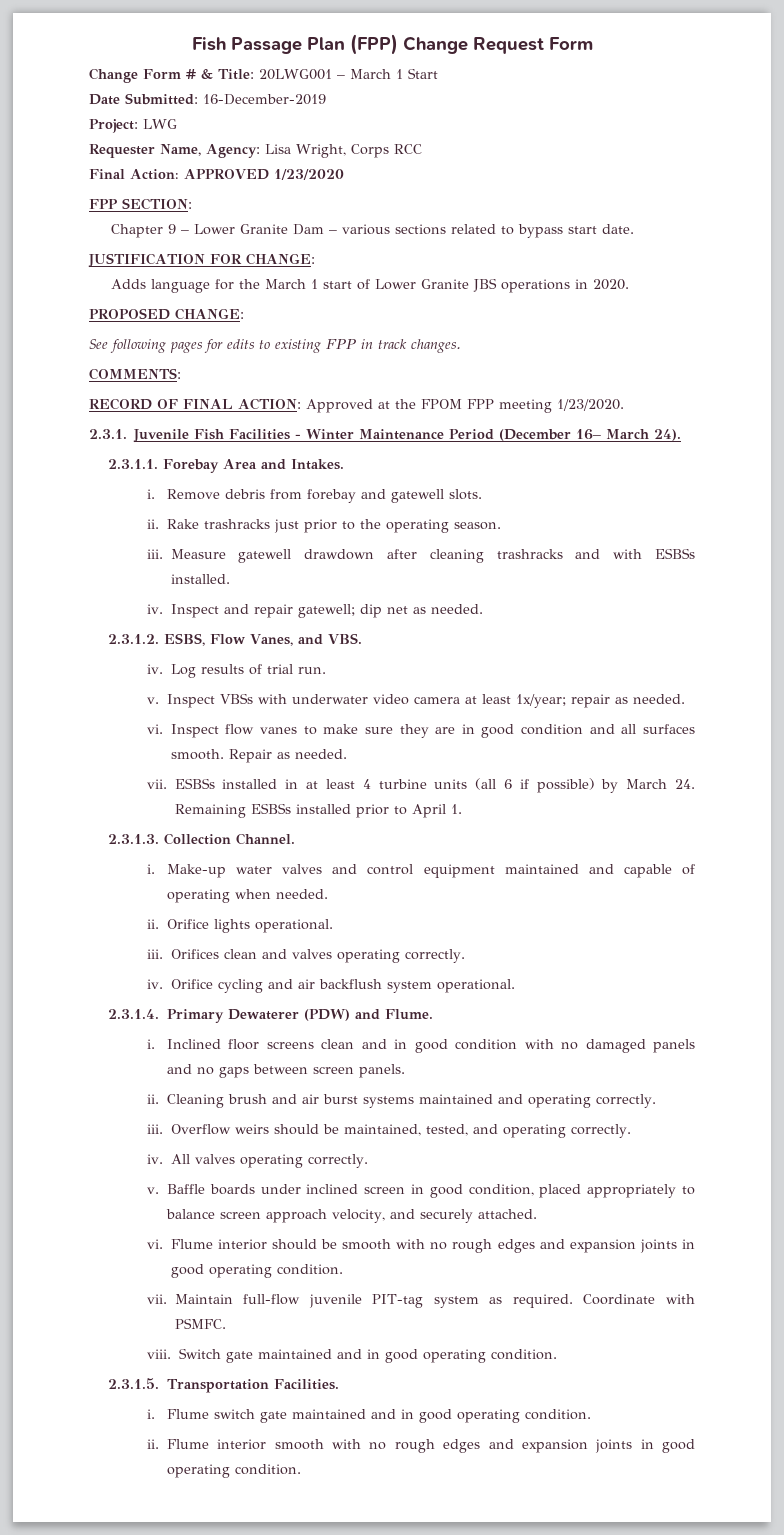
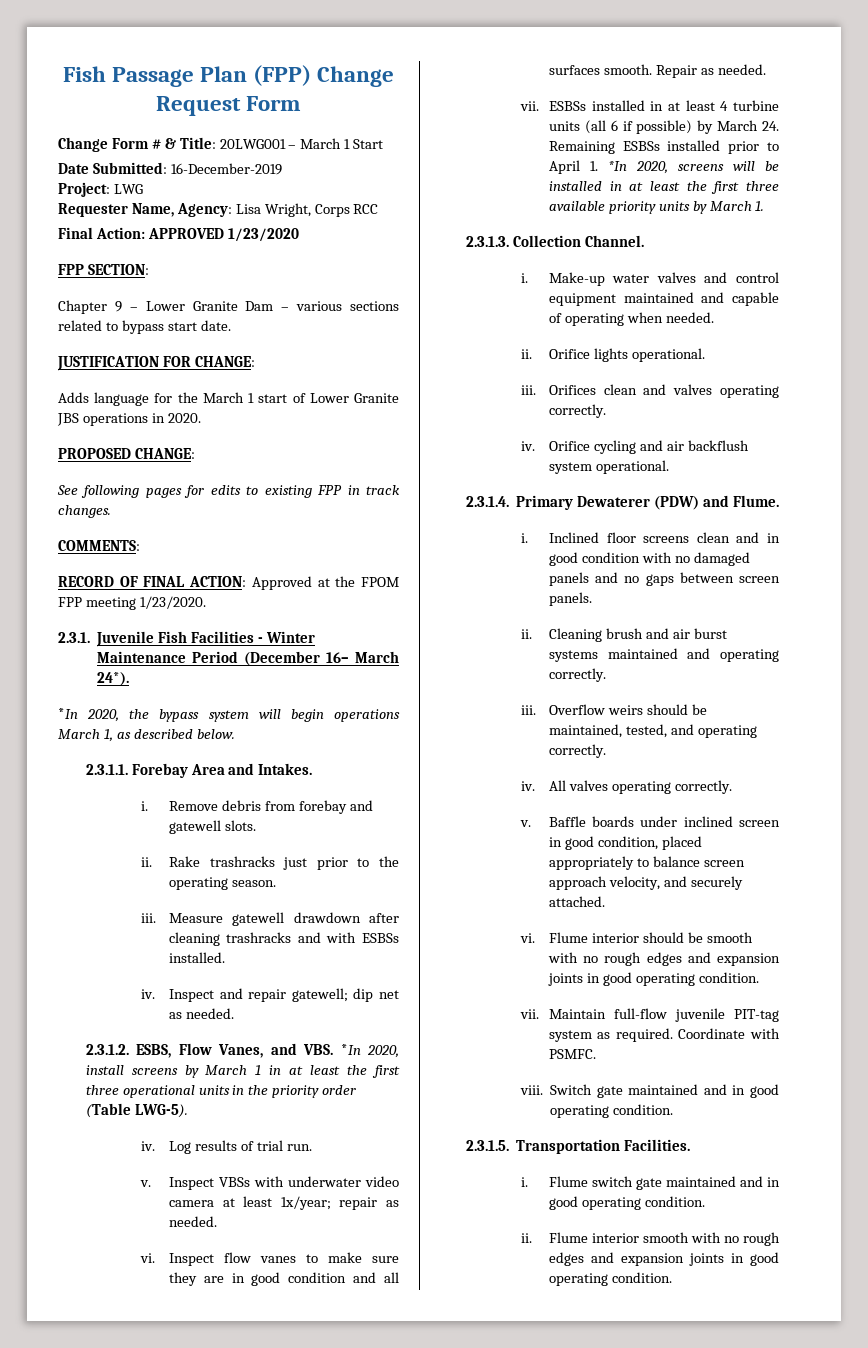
- 2.3.1. Juvenile Fish Facilities - Winter Maintenance Period (December 16– March 24).
+ 2.3.1. Juvenile Fish Facilities - Winter Maintenance Period (December 16– March 24*).
+ *In 2020, the bypass system will begin operations March 1, as described below.
- 2.3.1.2. ESBS, Flow Vanes, and VBS.
+ 2.3.1.2. ESBS, Flow Vanes, and VBS. *In 2020, install screens by March 1 in at least the first three operational units in the priority order (Table LWG-5).
- ESBSs installed in at least 4 turbine units (all 6 if possible) by March 24. Remaining ESBSs installed prior to April 1.
+ ESBSs installed in at least 4 turbine units (all 6 if possible) by March 24. Remaining ESBSs installed prior to April 1. *In 2020, screens will be installed in at least the first three available priority units by March 1.

